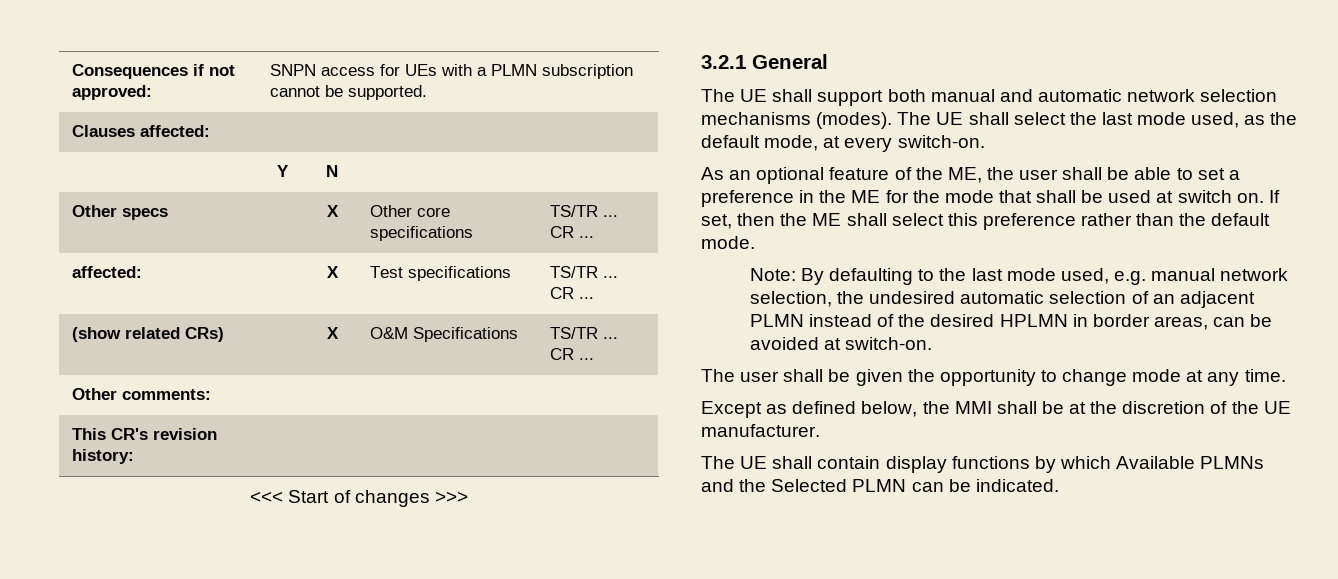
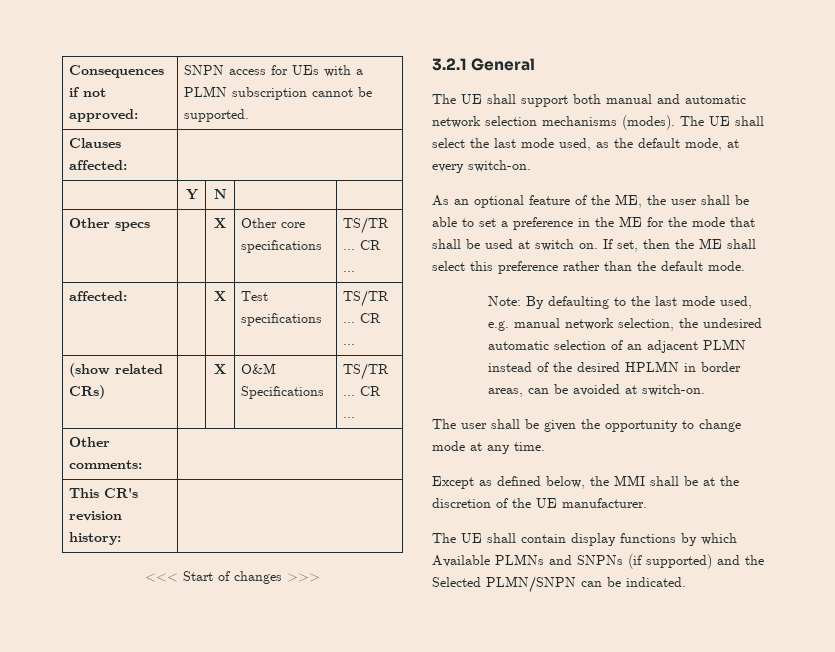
- The UE shall contain display functions by which Available PLMNs and the Selected PLMN can be indicated.
+ The UE shall contain display functions by which Available PLMNs and SNPNs (if supported) and the Selected PLMN/SNPN can be indicated.

